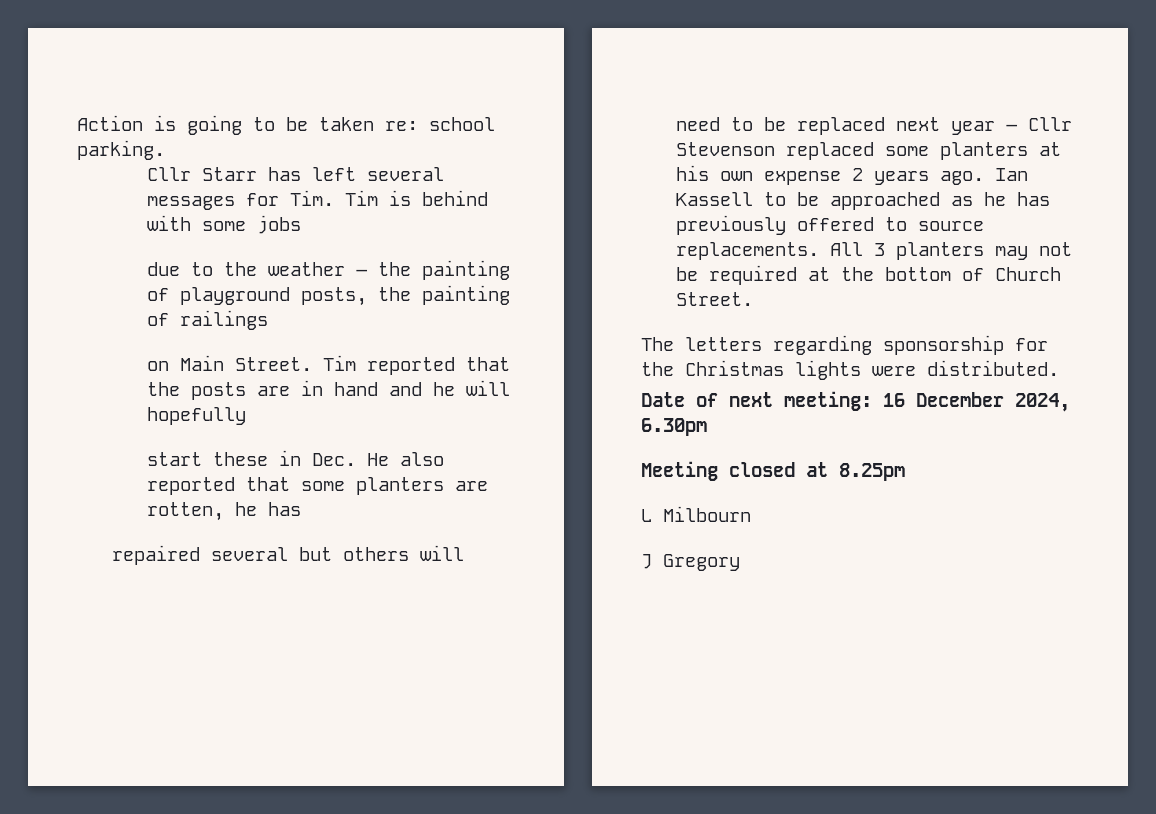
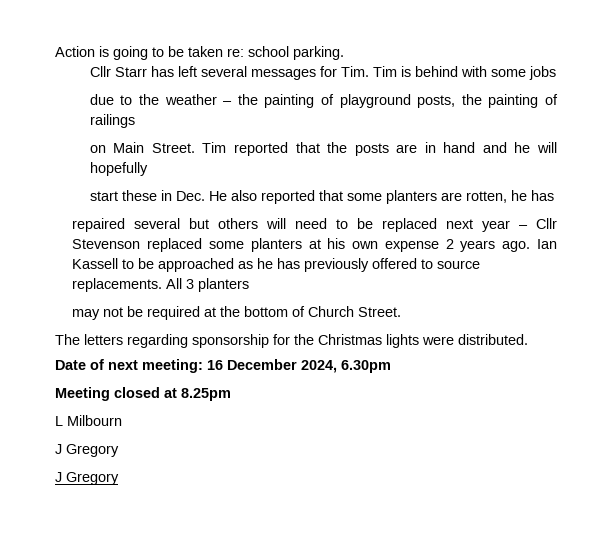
- All 3 planters may not be required at the bottom of Church Street.
+ All 3 planters
+ may not be required at the bottom of Church Street.
  L Milbourn
+ J Gregory

